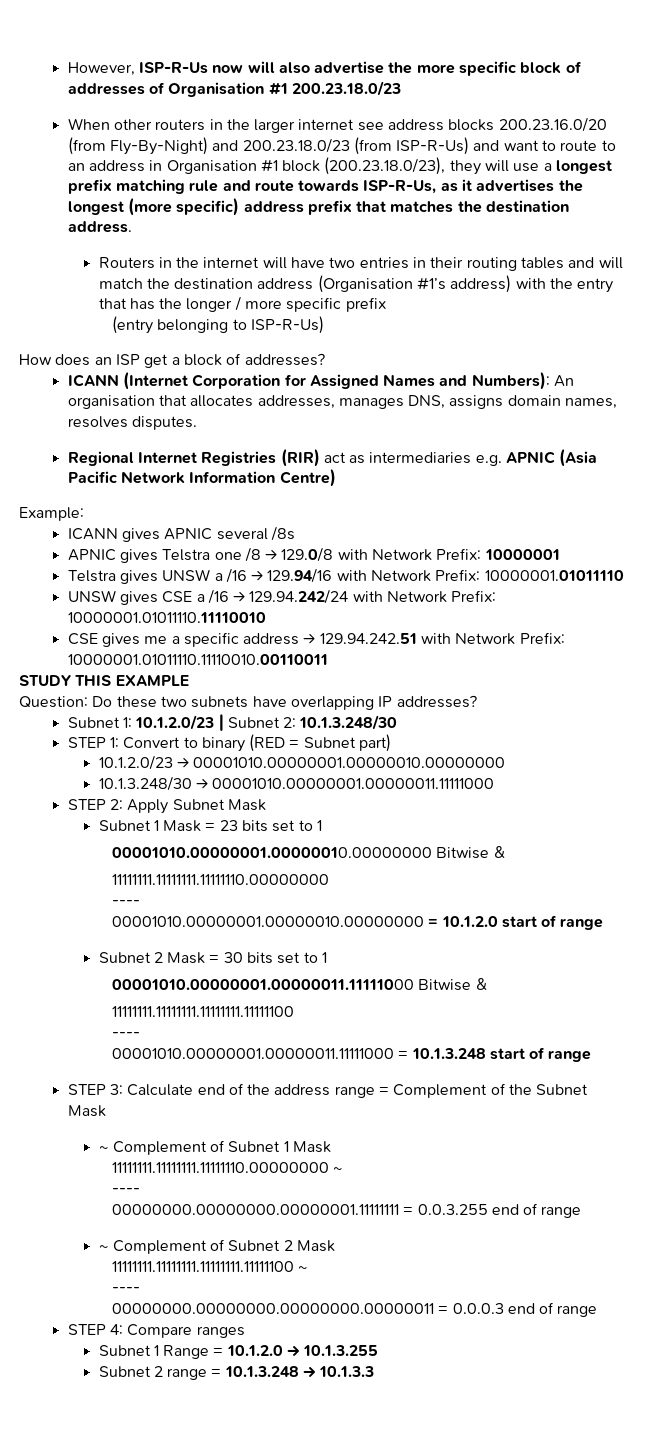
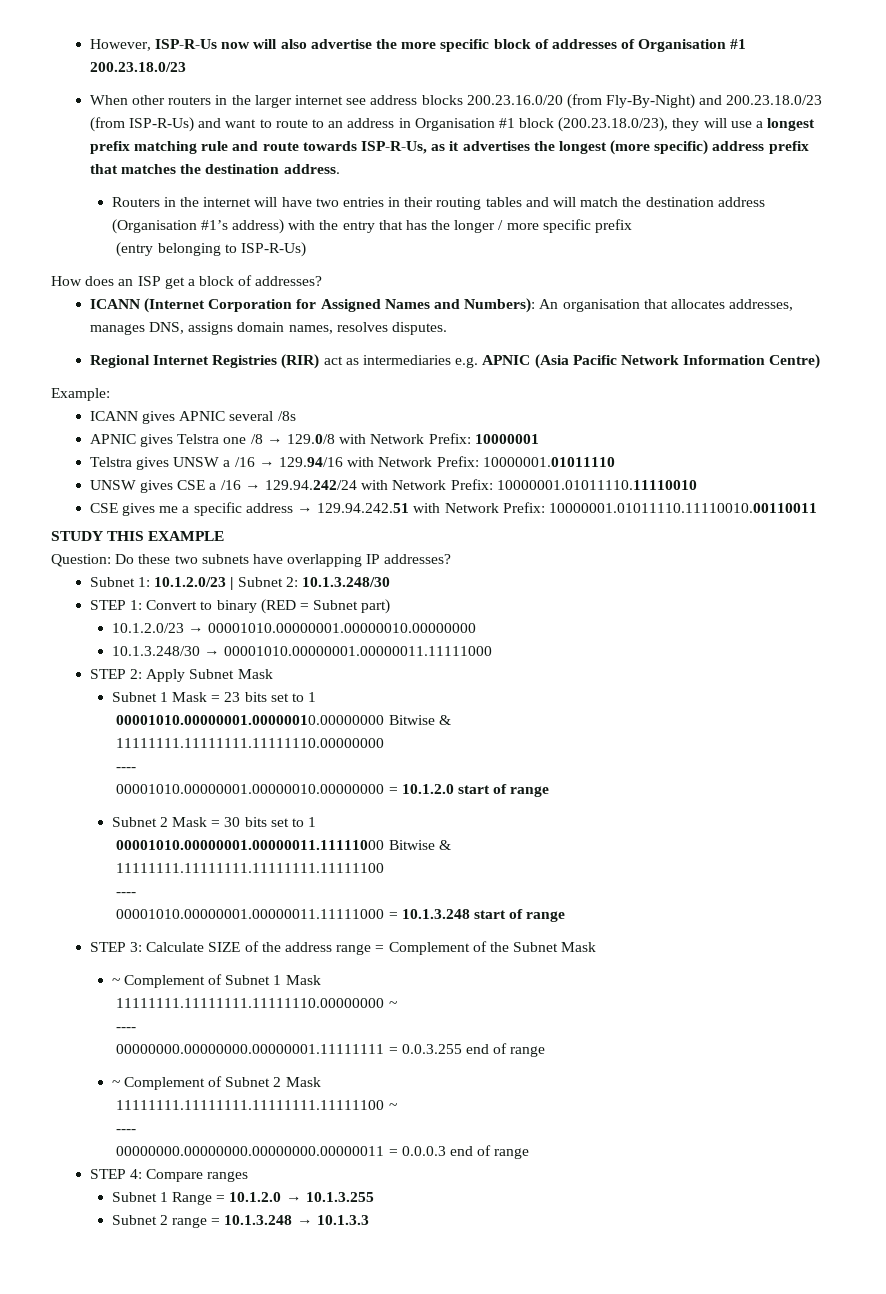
- STEP 3: Calculate end of the address range = Complement of the Subnet Mask
+ STEP 3: Calculate SIZE of the address range = Complement of the Subnet Mask

